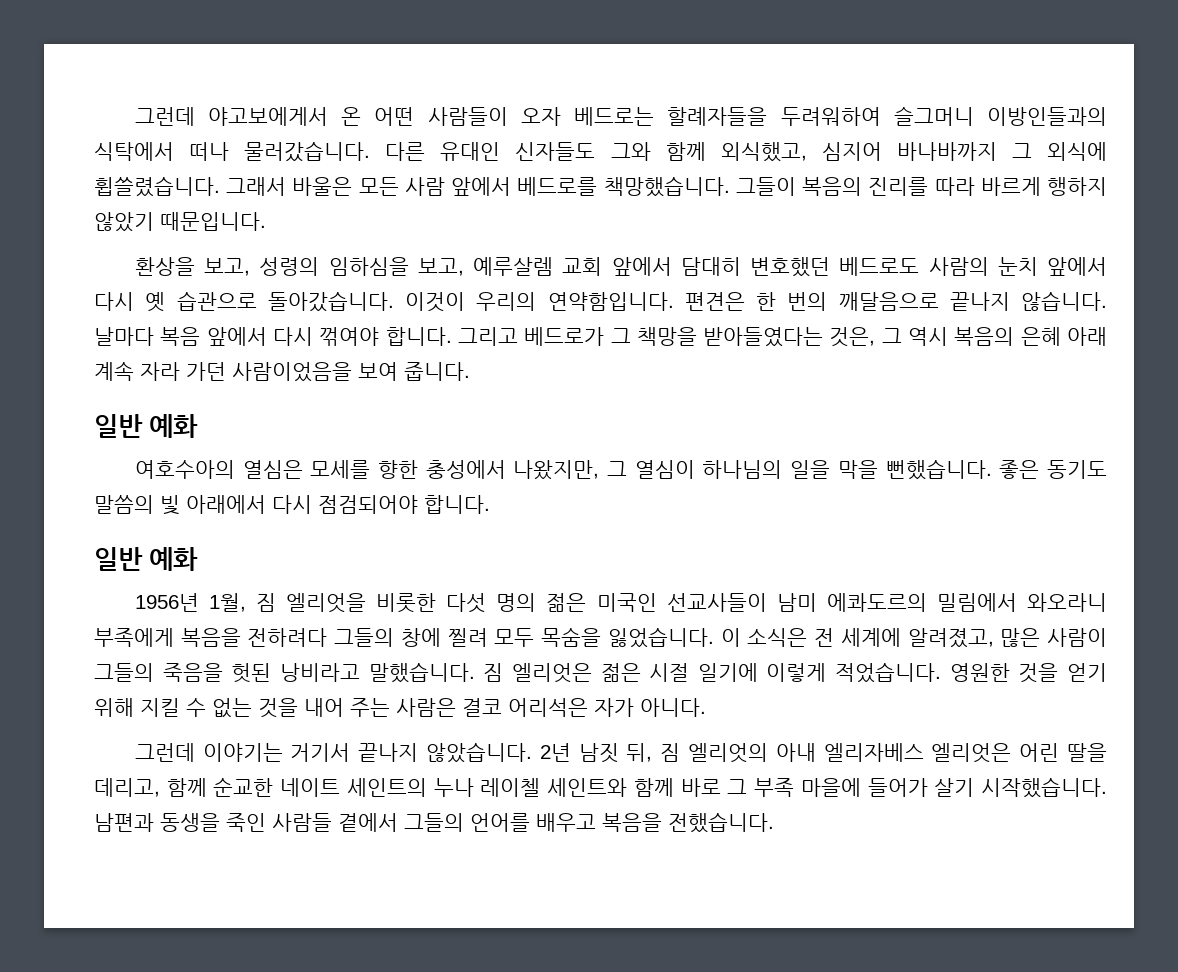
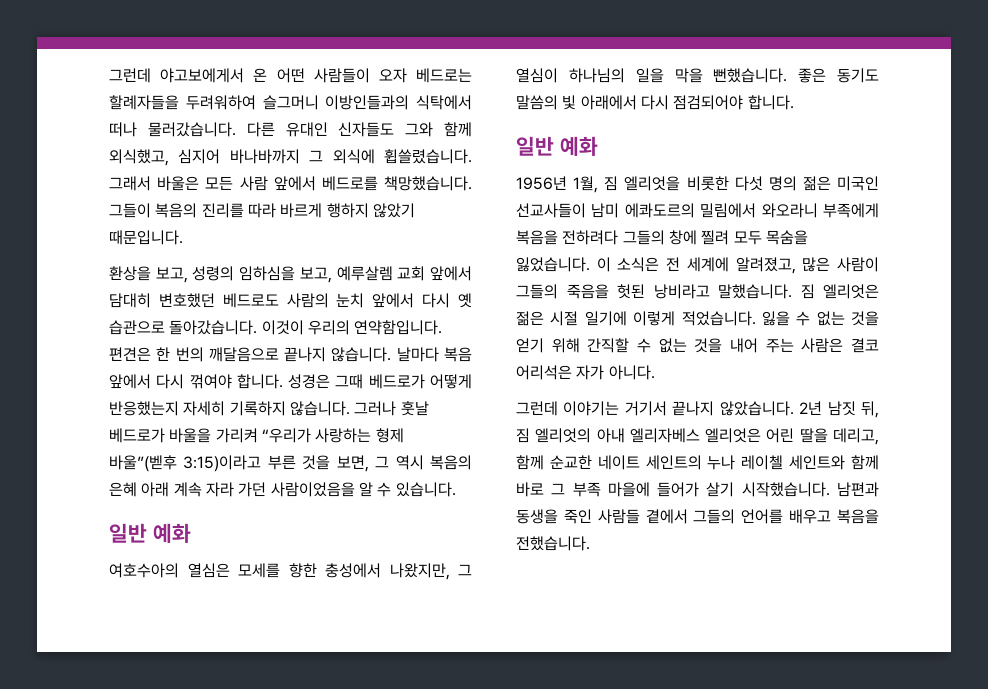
- 그리고 베드로가 그 책망을 받아들였다는 것은, 그 역시 복음의 은혜 아래 계속 자라 가던 사람이었음을 보여 줍니다.
+ 성경은 그때 베드로가 어떻게 반응했는지 자세히 기록하지 않습니다. 그러나 훗날 베드로가 바울을 가리켜 “우리가 사랑하는 형제 바울”(벧후 3:15)이라고 부른 것을 보면, 그 역시 복음의 은혜 아래 계속 자라 가던 사람이었음을 알 수 있습니다.
- 영원한 것을 얻기 위해 지킬 수 없는 것을 내어 주는 사람은 결코 어리석은 자가 아니다.
+ 잃을 수 없는 것을 얻기 위해 간직할 수 없는 것을 내어 주는 사람은 결코 어리석은 자가 아니다.

